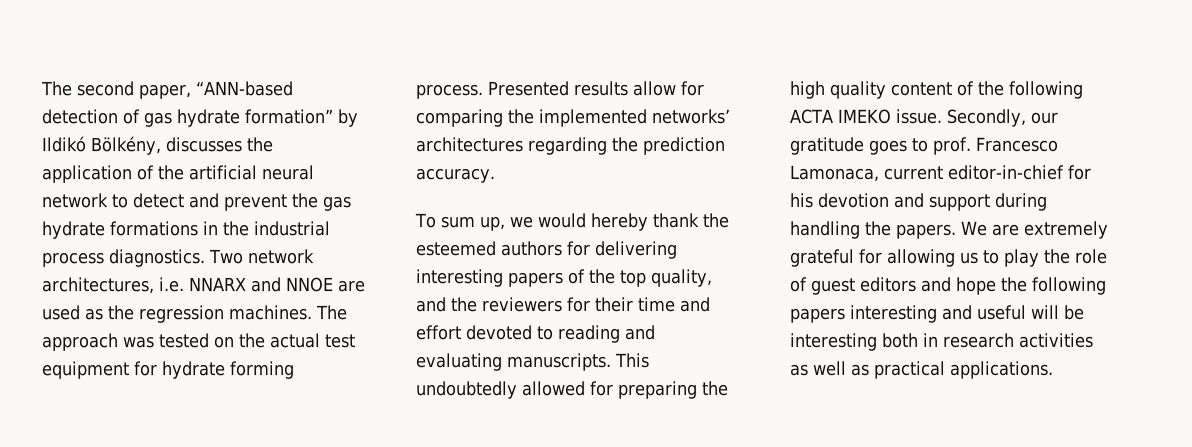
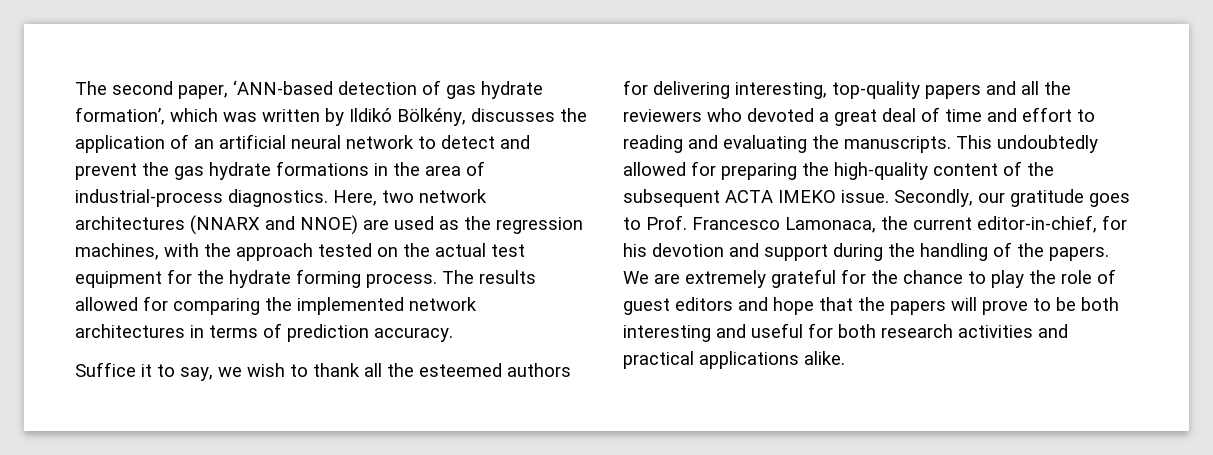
- The second paper, “ANN-based detection of gas hydrate formation” by Ildikó Bölkény, discusses the application of the artificial neural network to detect and prevent the gas hydrate formations in the industrial process diagnostics. Two network architectures, i.e. NNARX and NNOE are used as the regression machines. The approach was tested on the actual test equipment for hydrate forming process.
+ The second paper, ‘ANN-based detection of gas hydrate formation’, which was written by Ildikó Bölkény, discusses the application of an artificial neural network to detect and prevent the gas hydrate formations in the area of industrial-process diagnostics. Here, two network architectures (NNARX and NNOE) are used as the regression machines, with the approach tested on the actual test equipment for the hydrate forming process.
- Presented results allow for comparing the implemented networks’ architectures regarding the prediction accuracy.
- To sum up, we would hereby thank the esteemed authors for delivering interesting papers of the top quality, and the reviewers for their time and effort devoted to reading and evaluating manuscripts.
+ The results allowed for comparing the implemented network architectures in terms of prediction accuracy.
+ Suffice it to say, we wish to thank all the esteemed authors for delivering interesting, top-quality papers and all the reviewers who devoted a great deal of time and effort to reading and evaluating the manuscripts.
- This undoubtedly allowed for preparing the high quality content of the following ACTA IMEKO issue.
+ This undoubtedly allowed for preparing the high-quality content of the subsequent ACTA IMEKO issue.
- Secondly, our gratitude goes to prof. Francesco Lamonaca, current editor-in-chief for his devotion and support during handling the papers.
+ Secondly, our gratitude goes to Prof. Francesco Lamonaca, the current editor-in-chief, for his devotion and support during the handling of the papers.
- We are extremely grateful for allowing us to play the role of guest editors and hope the following papers interesting and useful will be interesting both in research activities as well as practical applications.
+ We are extremely grateful for the chance to play the role of guest editors and hope that the papers will prove to be both interesting and useful for both research activities and practical applications alike.

